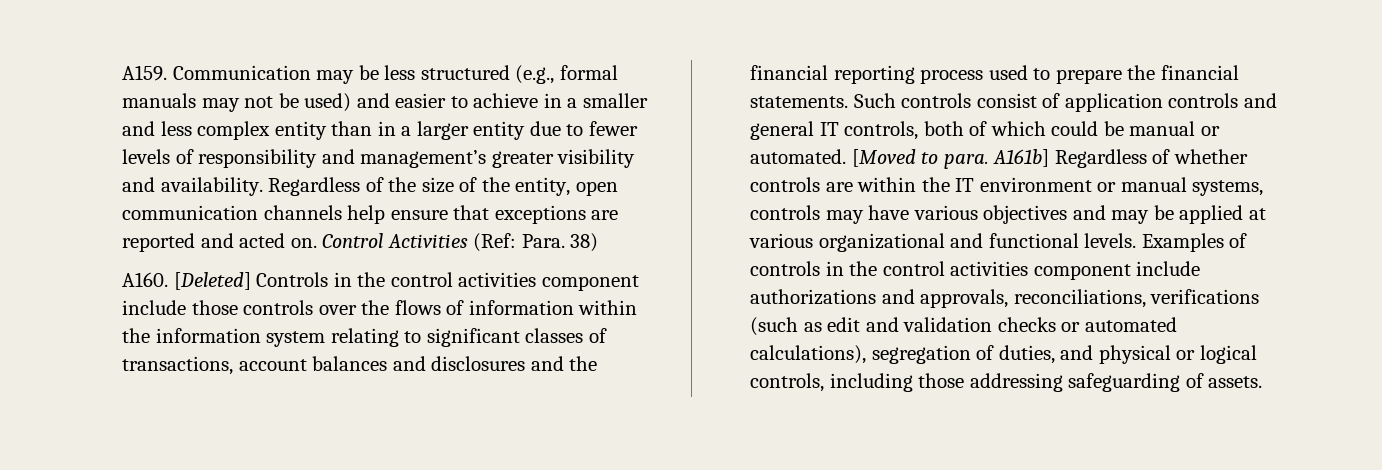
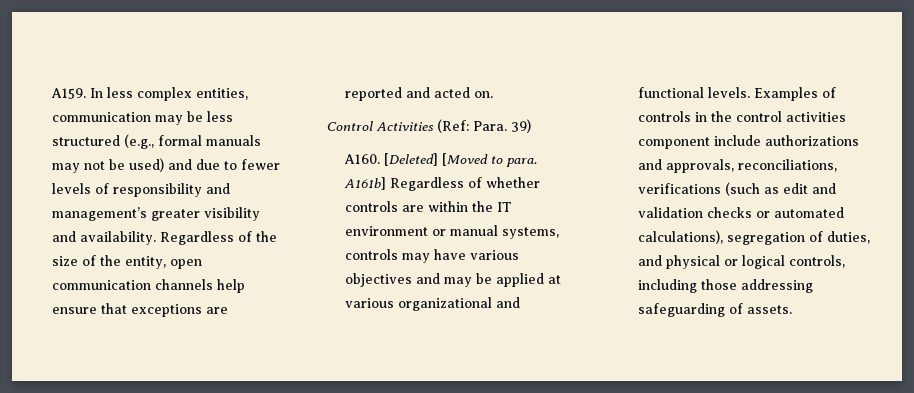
- Communication may be less structured (e.g., formal manuals may not be used) and easier to achieve in a smaller and less complex entity than in a larger entity due to fewer levels of responsibility and management’s greater visibility and availability.
+ In less complex entities, communication may be less structured (e.g., formal manuals may not be used) and due to fewer levels of responsibility and management’s greater visibility and availability.
- Regardless of the size of the entity, open communication channels help ensure that exceptions are reported and acted on. Control Activities (Ref: Para. 38)
+ Regardless of the size of the entity, open communication channels help ensure that exceptions are reported and acted on.
+ Control Activities (Ref: Para. 39)
- [Deleted] Controls in the control activities component include those controls over the flows of information within the information system relating to significant classes of transactions, account balances and disclosures and the financial reporting process used to prepare the financial statements. Such controls consist of application controls and general IT controls, both of which could be manual or automated. [Moved to para. A161b] Regardless of whether controls are within the IT environment or manual systems, controls may have various objectives and may be applied at various organizational and functional levels.
+ [Deleted] [Moved to para. A161b] Regardless of whether controls are within the IT environment or manual systems, controls may have various objectives and may be applied at various organizational and functional levels.

